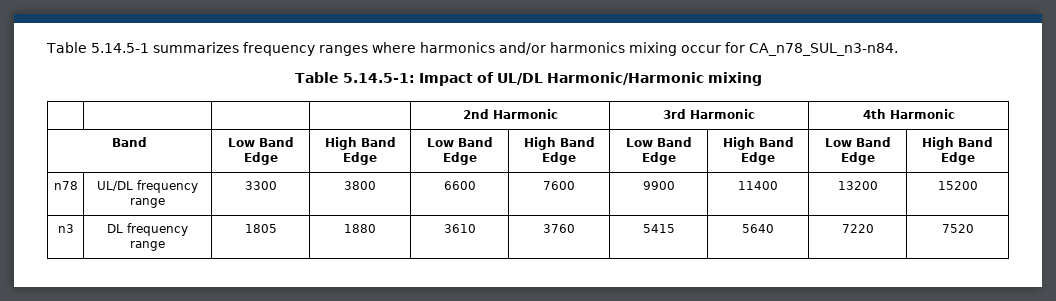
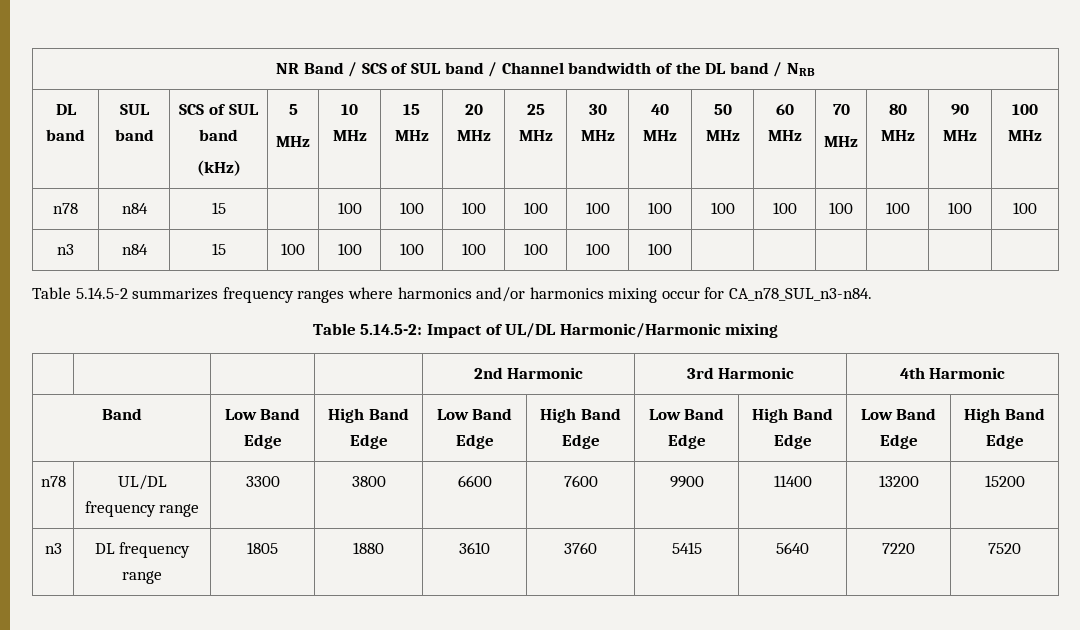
- Table 5.14.5-1 summarizes frequency ranges where harmonics and/or harmonics mixing occur for CA_n78_SUL_n3-n84.
+ NR Band / SCS of SUL band / Channel bandwidth of the DL band / NRB
+ DL band | SUL band | SCS of SUL band
+ (kHz) | 5
+ MHz | 10 MHz | 15 MHz | 20 MHz | 25 MHz | 30 MHz | 40 MHz | 50 MHz | 60 MHz | 70
+ MHz | 80 MHz | 90 MHz | 100 MHz
+ n78 | n84 | 15 | | 100 | 100 | 100 | 100 | 100 | 100 | 100 | 100 | 100 | 100 | 100 | 100
+ n3 | n84 | 15 | 100 | 100 | 100 | 100 | 100 | 100 | 100 | | | | | |
+ Table 5.14.5-2 summarizes frequency ranges where harmonics and/or harmonics mixing occur for CA_n78_SUL_n3-n84.
- Table 5.14.5-1: Impact of UL/DL Harmonic/Harmonic mixing
+ Table 5.14.5-2: Impact of UL/DL Harmonic/Harmonic mixing

